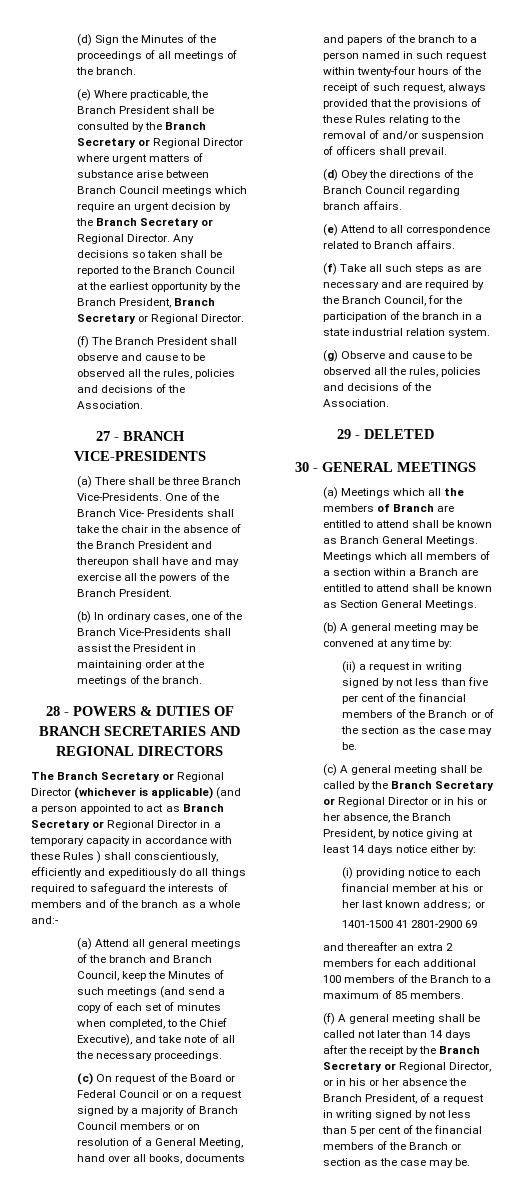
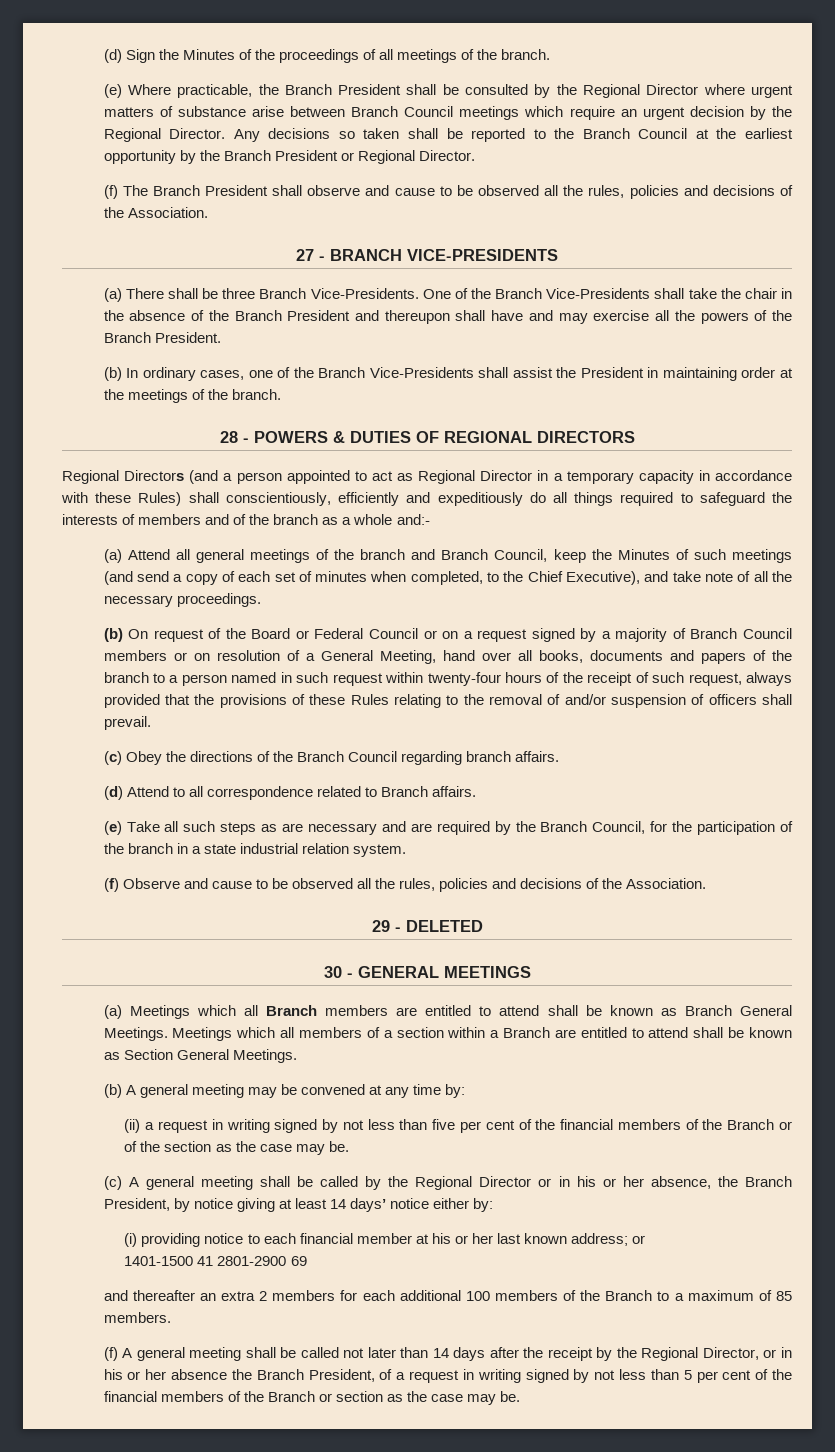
- (e) Where practicable, the Branch President shall be consulted by the Branch Secretary or Regional Director where urgent matters of substance arise between Branch Council meetings which require an urgent decision by the Branch Secretary or Regional Director.
+ (e) Where practicable, the Branch President shall be consulted by the Regional Director where urgent matters of substance arise between Branch Council meetings which require an urgent decision by the Regional Director.
- Any decisions so taken shall be reported to the Branch Council at the earliest opportunity by the Branch President, Branch Secretary or Regional Director.
+ Any decisions so taken shall be reported to the Branch Council at the earliest opportunity by the Branch President or Regional Director.
- One of the Branch Vice- Presidents shall take the chair in the absence of the Branch President and thereupon shall have and may exercise all the powers of the Branch President.
+ One of the Branch Vice-Presidents shall take the chair in the absence of the Branch President and thereupon shall have and may exercise all the powers of the Branch President.
- 28 - POWERS & DUTIES OF BRANCH SECRETARIES AND REGIONAL DIRECTORS
+ 28 - POWERS & DUTIES OF REGIONAL DIRECTORS
- The Branch Secretary or Regional Director (whichever is applicable) (and a person appointed to act as Branch Secretary or Regional Director in a temporary capacity in accordance with these Rules ) shall conscientiously, efficiently and expeditiously do all things required to safeguard the interests of members and of the branch as a whole and:-
+ Regional Directors (and a person appointed to act as Regional Director in a temporary capacity in accordance with these Rules) shall conscientiously, efficiently and expeditiously do all things required to safeguard the interests of members and of the branch as a whole and:-
- (c) On request of the Board or Federal Council or on a request signed by a majority of Branch Council members or on resolution of a General Meeting, hand over all books, documents and papers of the branch to a person named in such request within twenty-four hours of the receipt of such request, always provided that the provisions of these Rules relating to the removal of and/or suspension of officers shall prevail.
+ (b) On request of the Board or Federal Council or on a request signed by a majority of Branch Council members or on resolution of a General Meeting, hand over all books, documents and papers of the branch to a person named in such request within twenty-four hours of the receipt of such request, always provided that the provisions of these Rules relating to the removal of and/or suspension of officers shall prevail.
- (d) Obey the directions of the Branch Council regarding branch affairs.
+ (c) Obey the directions of the Branch Council regarding branch affairs.
- (e) Attend to all correspondence related to Branch affairs.
+ (d) Attend to all correspondence related to Branch affairs.
- (f) Take all such steps as are necessary and are required by the Branch Council, for the participation of the branch in a state industrial relation system.
+ (e) Take all such steps as are necessary and are required by the Branch Council, for the participation of the branch in a state industrial relation system.
- (g) Observe and cause to be observed all the rules, policies and decisions of the Association.
+ (f) Observe and cause to be observed all the rules, policies and decisions of the Association.
- (a) Meetings which all the members of Branch are entitled to attend shall be known as Branch General Meetings.
+ (a) Meetings which all Branch members are entitled to attend shall be known as Branch General Meetings.
- (c) A general meeting shall be called by the Branch Secretary or Regional Director or in his or her absence, the Branch President, by notice giving at least 14 days notice either by:
+ (c) A general meeting shall be called by the Regional Director or in his or her absence, the Branch President, by notice giving at least 14 days’ notice either by:
- (f) A general meeting shall be called not later than 14 days after the receipt by the Branch Secretary or Regional Director, or in his or her absence the Branch President, of a request in writing signed by not less than 5 per cent of the financial members of the Branch or section as the case may be.
+ (f) A general meeting shall be called not later than 14 days after the receipt by the Regional Director, or in his or her absence the Branch President, of a request in writing signed by not less than 5 per cent of the financial members of the Branch or section as the case may be.

